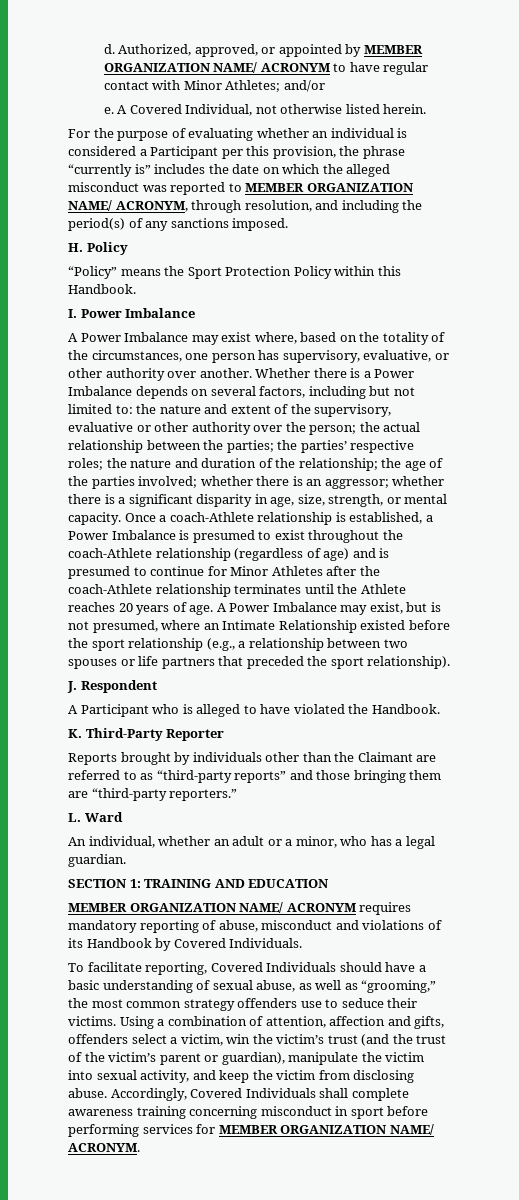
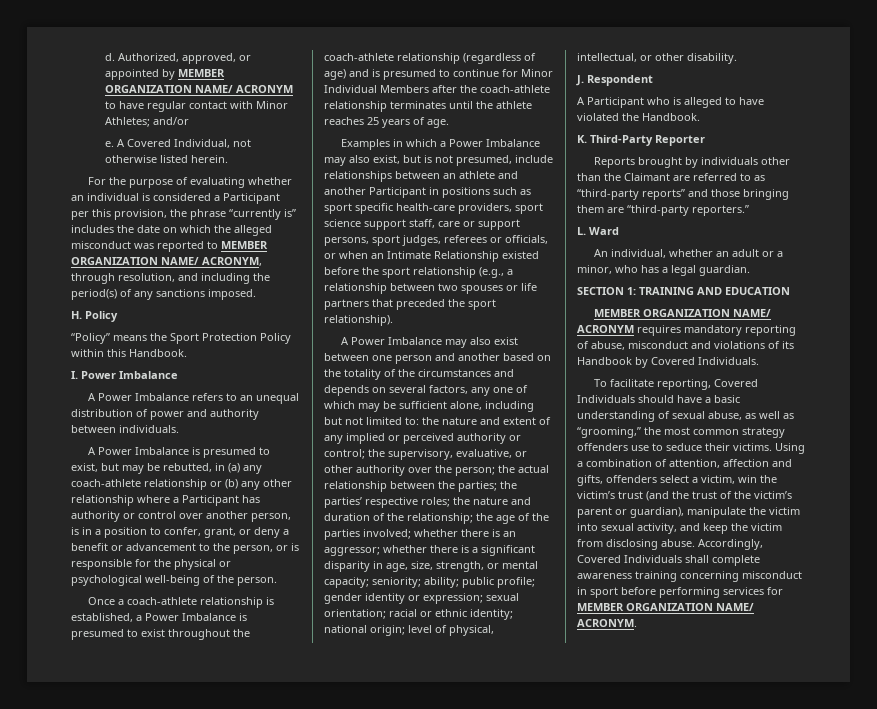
- A Power Imbalance may exist where, based on the totality of the circumstances, one person has supervisory, evaluative, or other authority over another. Whether there is a Power Imbalance depends on several factors, including but not limited to:
+ A Power Imbalance refers to an unequal distribution of power and authority between individuals.
+ A Power Imbalance is presumed to exist, but may be rebutted, in (a) any coach-athlete relationship or (b) any other relationship where a Participant has authority or control over another person, is in a position to confer, grant, or deny a benefit or advancement to the person, or is responsible for the physical or psychological well-being of the person.
+ Once a coach-athlete relationship is established, a Power Imbalance is presumed to exist throughout the coach-athlete relationship (regardless of age) and is presumed to continue for Minor Individual Members after the coach-athlete relationship terminates until the athlete reaches 25 years of age.
+ Examples in which a Power Imbalance may also exist, but is not presumed, include relationships between an athlete and another Participant in positions such as sport specific health-care providers, sport science support staff, care or support persons, sport judges, referees or officials, or when an Intimate Relationship existed before the sport relationship (e.g., a relationship between two spouses or life partners that preceded the sport relationship).
+ A Power Imbalance may also exist between one person and another based on the totality of the circumstances and depends on several factors, any one of which may be sufficient alone, including but not limited to:
- the nature and extent of the supervisory, evaluative or other authority over the person;
+ the nature and extent of any implied or perceived authority or control; the supervisory, evaluative, or other authority over the person;
- whether there is a significant disparity in age, size, strength, or mental capacity. Once a coach-Athlete relationship is established, a Power Imbalance is presumed to exist throughout the coach-Athlete relationship (regardless of age) and is presumed to continue for Minor Athletes after the coach-Athlete relationship terminates until the Athlete reaches 20 years of age. A Power Imbalance may exist, but is not presumed, where an Intimate Relationship existed before the sport relationship (e.g., a relationship between two spouses or life partners that preceded the sport relationship).
+ whether there is a significant disparity in age, size, strength, or mental capacity; seniority; ability; public profile; gender identity or expression; sexual orientation; racial or ethnic identity; national origin; level of physical, intellectual, or other disability.

